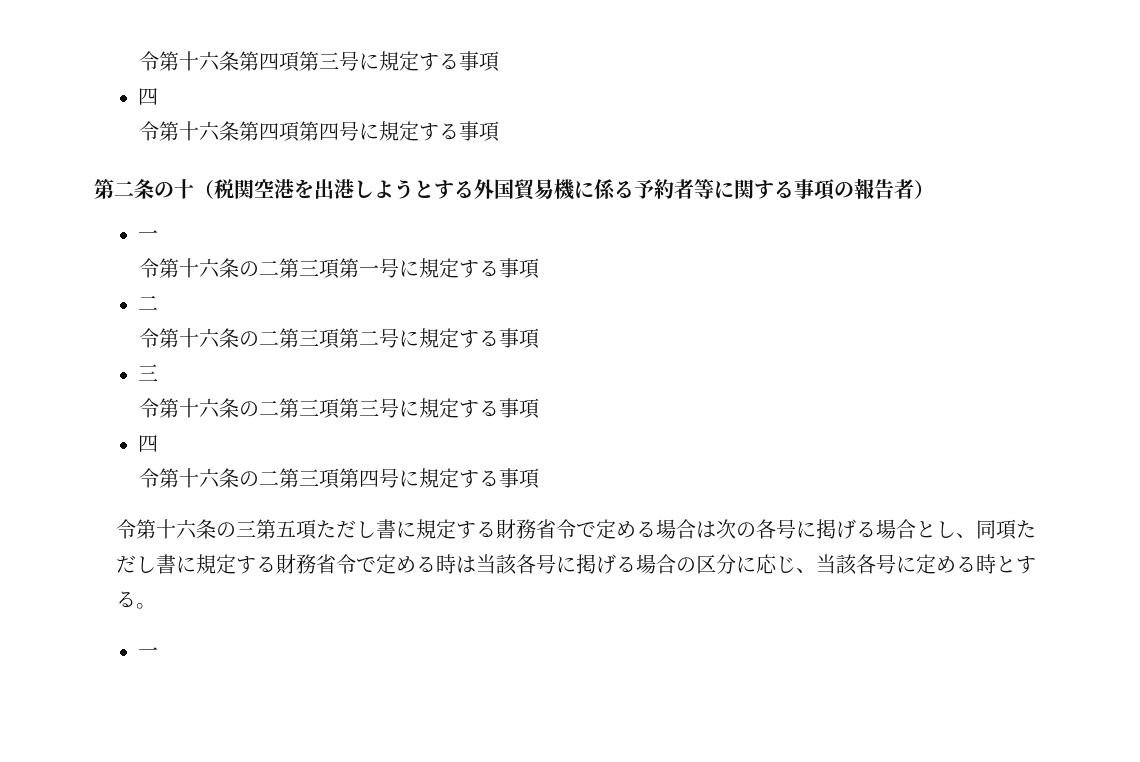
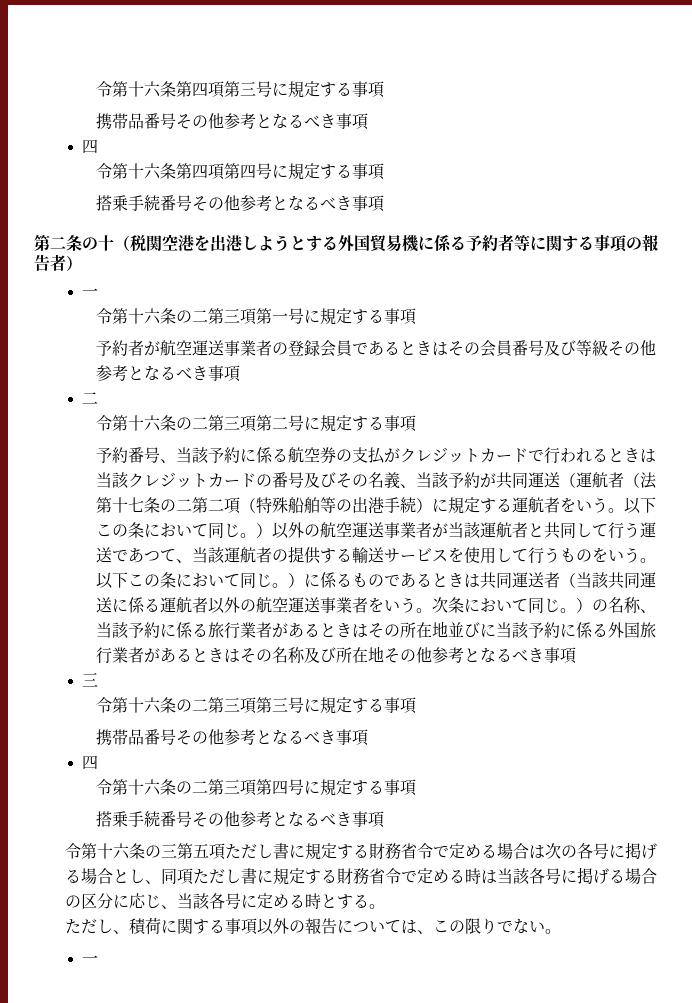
  令第十六条第四項第三号に規定する事項
+ 携帯品番号その他参考となるべき事項
  令第十六条第四項第四号に規定する事項
+ 搭乗手続番号その他参考となるべき事項
+ 予約者が航空運送事業者の登録会員であるときはその会員番号及び等級その他参考となるべき事項
+ 予約番号、当該予約に係る航空券の支払がクレジットカードで行われるときは当該クレジットカードの番号及びその名義、当該予約が共同運送（運航者（法第十七条の二第二項（特殊船舶等の出港手続）に規定する運航者をいう。以下この条において同じ。）以外の航空運送事業者が当該運航者と共同して行う運送であつて、当該運航者の提供する輸送サービスを使用して行うものをいう。以下この条において同じ。）に係るものであるときは共同運送者（当該共同運送に係る運航者以外の航空運送事業者をいう。次条において同じ。）の名称、当該予約に係る旅行業者があるときはその所在地並びに当該予約に係る外国旅行業者があるときはその名称及び所在地その他参考となるべき事項
  令第十六条の二第三項第三号に規定する事項
+ 携帯品番号その他参考となるべき事項
  令第十六条の二第三項第四号に規定する事項
+ 搭乗手続番号その他参考となるべき事項
+ ただし、積荷に関する事項以外の報告については、この限りでない。

